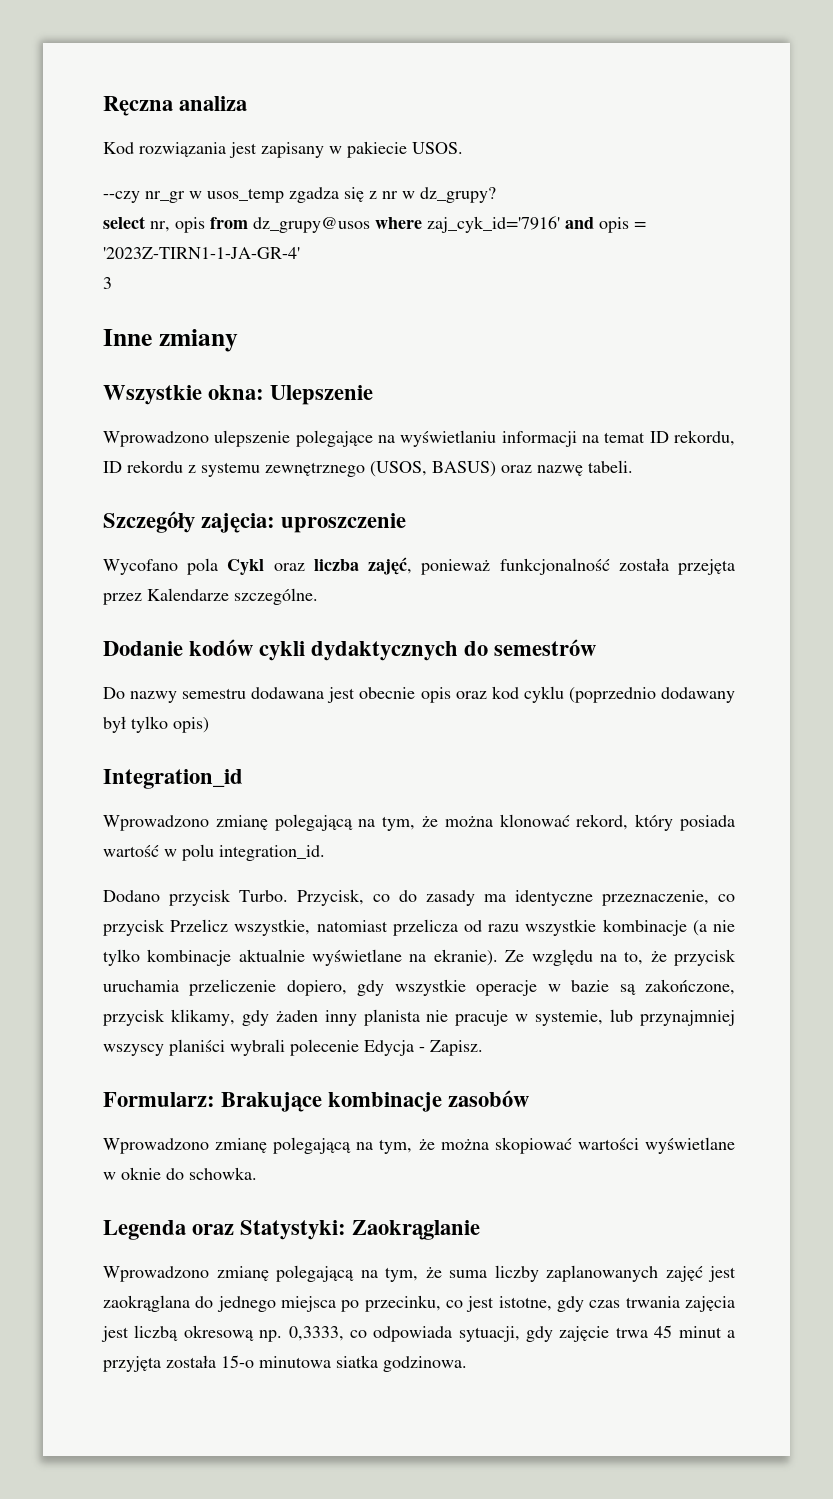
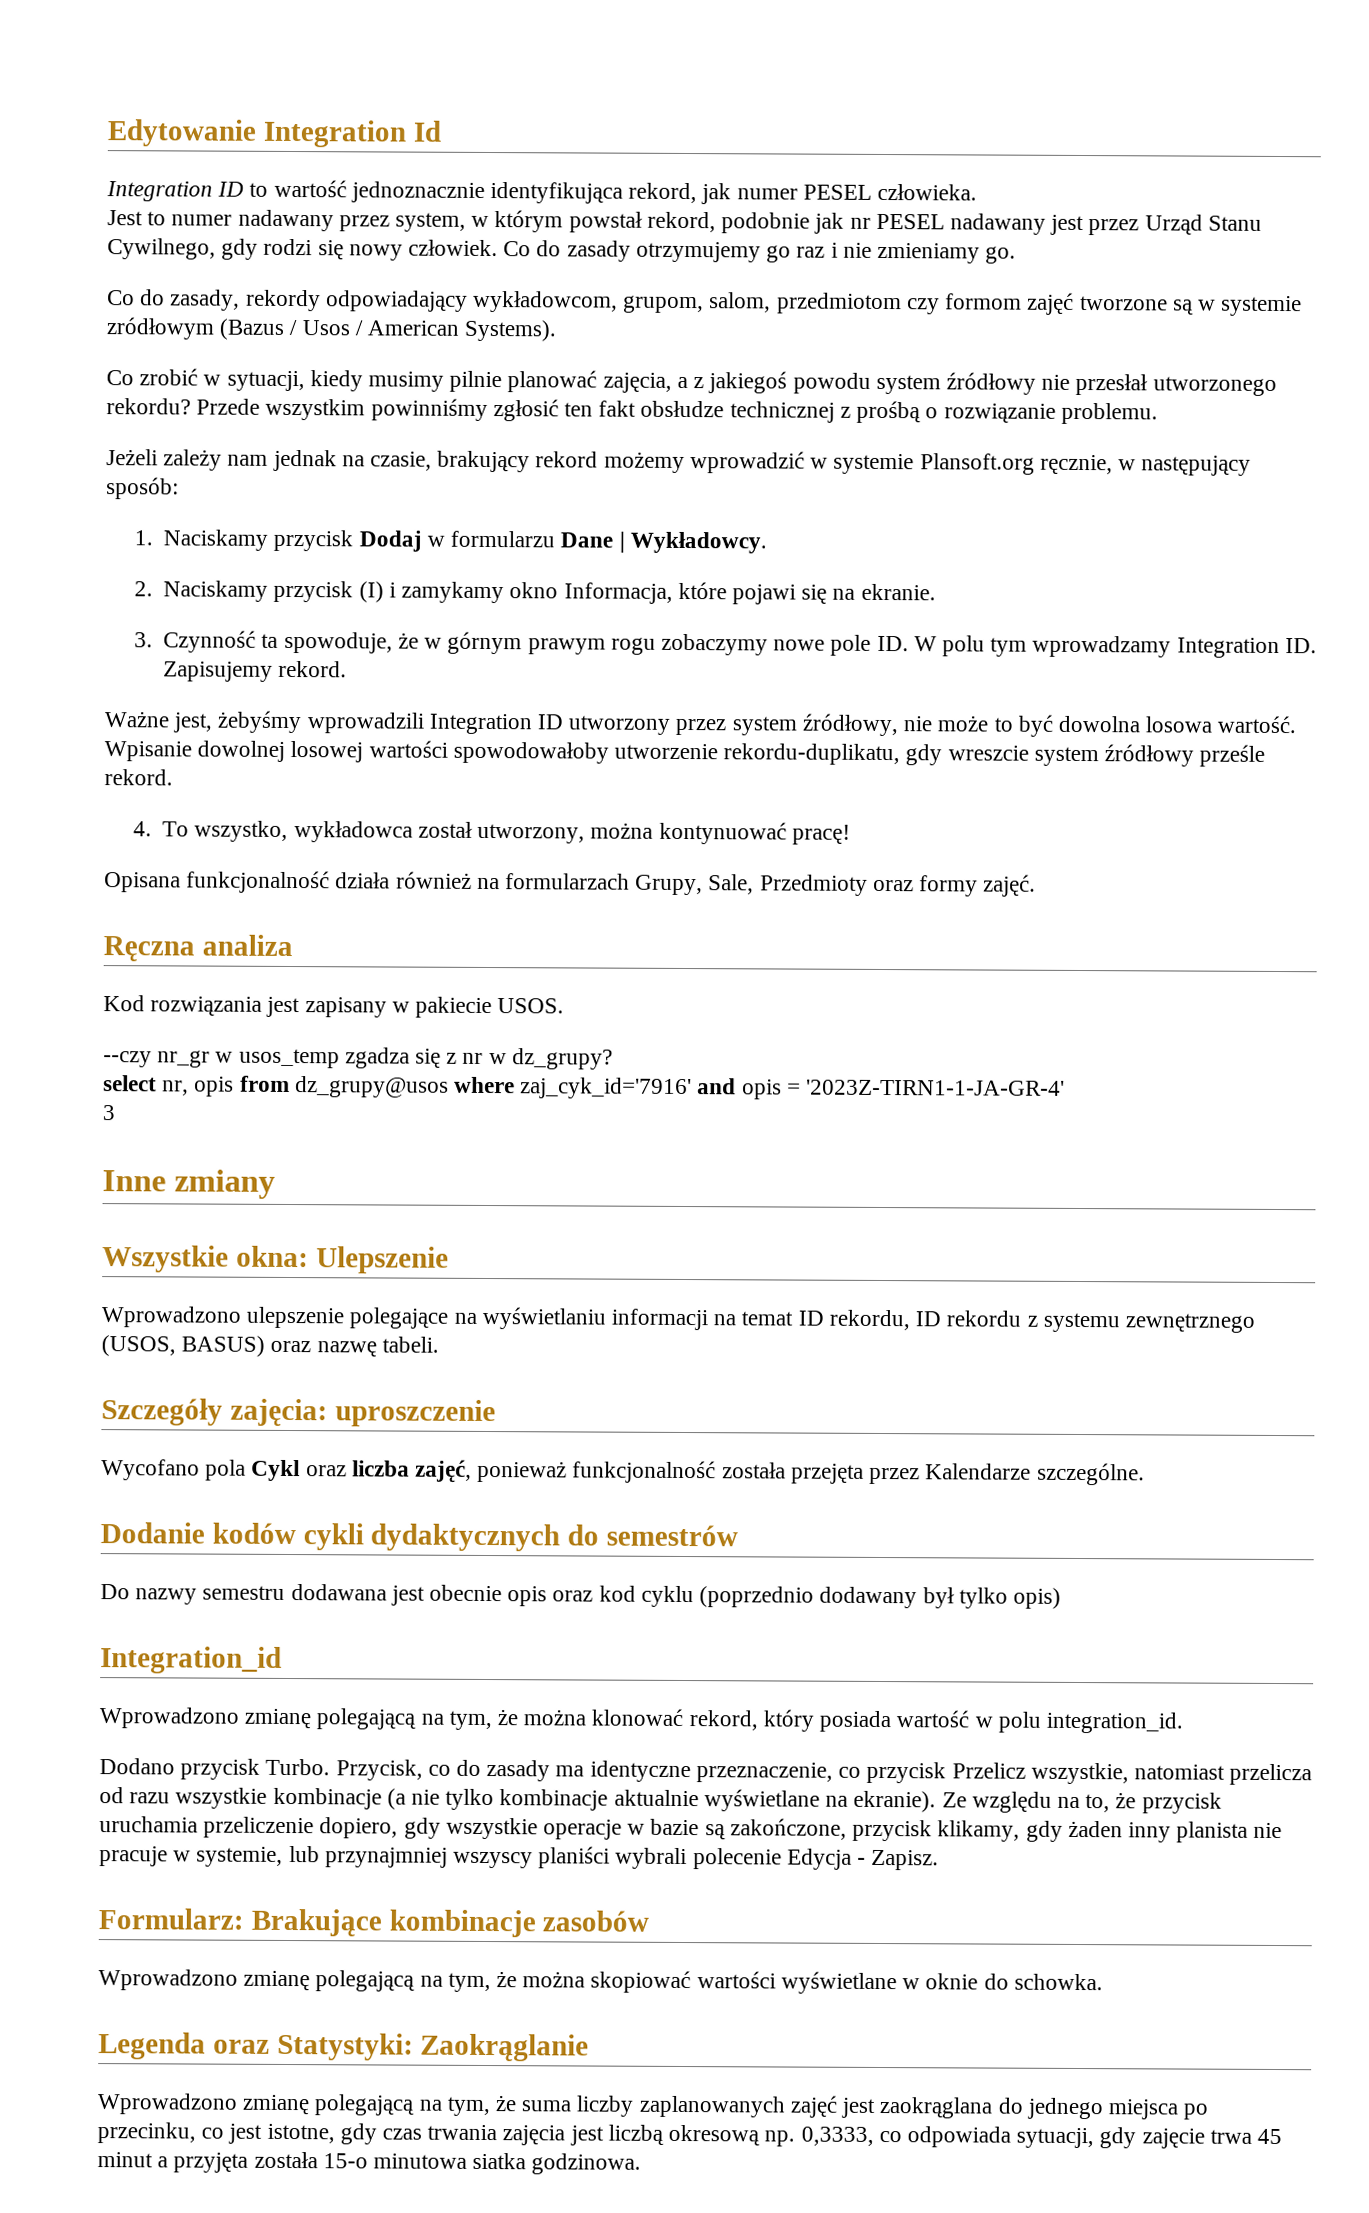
+ Edytowanie Integration Id
+ Integration ID to wartość jednoznacznie identyfikująca rekord, jak numer PESEL człowieka.
+ Jest to numer nadawany przez system, w którym powstał rekord, podobnie jak nr PESEL nadawany jest przez Urząd Stanu Cywilnego, gdy rodzi się nowy człowiek. Co do zasady otrzymujemy go raz i nie zmieniamy go.
+ Co do zasady, rekordy odpowiadający wykładowcom, grupom, salom, przedmiotom czy formom zajęć tworzone są w systemie zródłowym (Bazus / Usos / American Systems).
+ Co zrobić w sytuacji, kiedy musimy pilnie planować zajęcia, a z jakiegoś powodu system źródłowy nie przesłał utworzonego rekordu? Przede wszystkim powinniśmy zgłosić ten fakt obsłudze technicznej z prośbą o rozwiązanie problemu.
+ Jeżeli zależy nam jednak na czasie, brakujący rekord możemy wprowadzić w systemie Plansoft.org ręcznie, w następujący sposób:
+ 1. Naciskamy przycisk Dodaj w formularzu Dane | Wykładowcy.
+ 2. Naciskamy przycisk (I) i zamykamy okno Informacja, które pojawi się na ekranie.
+ 3. Czynność ta spowoduje, że w górnym prawym rogu zobaczymy nowe pole ID. W polu tym wprowadzamy Integration ID. Zapisujemy rekord.
+ Ważne jest, żebyśmy wprowadzili Integration ID utworzony przez system źródłowy, nie może to być dowolna losowa wartość. Wpisanie dowolnej losowej wartości spowodowałoby utworzenie rekordu-duplikatu, gdy wreszcie system źródłowy prześle rekord.
+ 4. To wszystko, wykładowca został utworzony, można kontynuować pracę!
+ Opisana funkcjonalność działa również na formularzach Grupy, Sale, Przedmioty oraz formy zajęć.

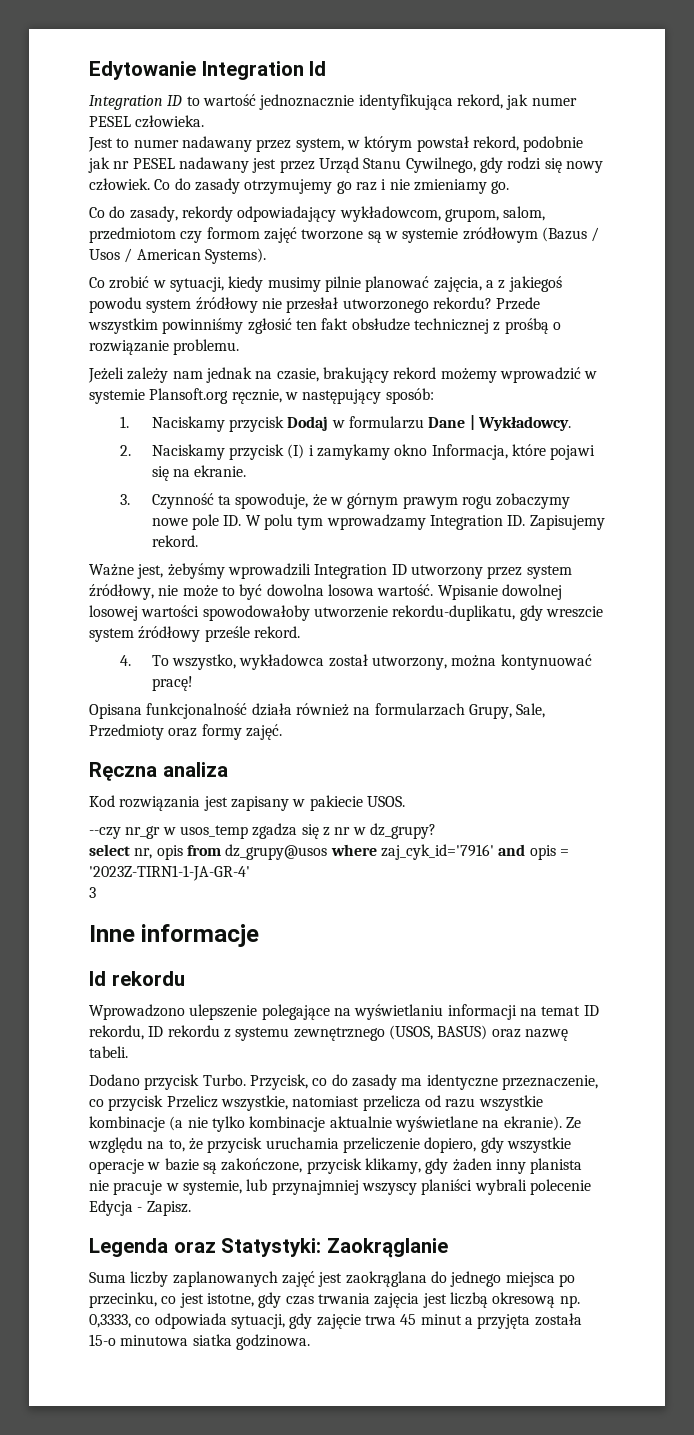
- Inne zmiany
- Wszystkie okna: Ulepszenie
+ Inne informacje
+ Id rekordu
- Szczegóły zajęcia: uproszczenie
- Wycofano pola Cykl oraz liczba zajęć, ponieważ funkcjonalność została przejęta przez Kalendarze szczególne.
- Dodanie kodów cykli dydaktycznych do semestrów
- Do nazwy semestru dodawana jest obecnie opis oraz kod cyklu (poprzednio dodawany był tylko opis)
- Integration_id
- Wprowadzono zmianę polegającą na tym, że można klonować rekord, który posiada wartość w polu integration_id.
- Formularz: Brakujące kombinacje zasobów
- Wprowadzono zmianę polegającą na tym, że można skopiować wartości wyświetlane w oknie do schowka.
  Legenda oraz Statystyki: Zaokrąglanie
- Wprowadzono zmianę polegającą na tym, że suma liczby zaplanowanych zajęć jest zaokrąglana do jednego miejsca po przecinku, co jest istotne, gdy czas trwania zajęcia jest liczbą okresową np. 0,3333, co odpowiada sytuacji, gdy zajęcie trwa 45 minut a przyjęta została 15-o minutowa siatka godzinowa.
+ Suma liczby zaplanowanych zajęć jest zaokrąglana do jednego miejsca po przecinku, co jest istotne, gdy czas trwania zajęcia jest liczbą okresową np. 0,3333, co odpowiada sytuacji, gdy zajęcie trwa 45 minut a przyjęta została 15-o minutowa siatka godzinowa.

